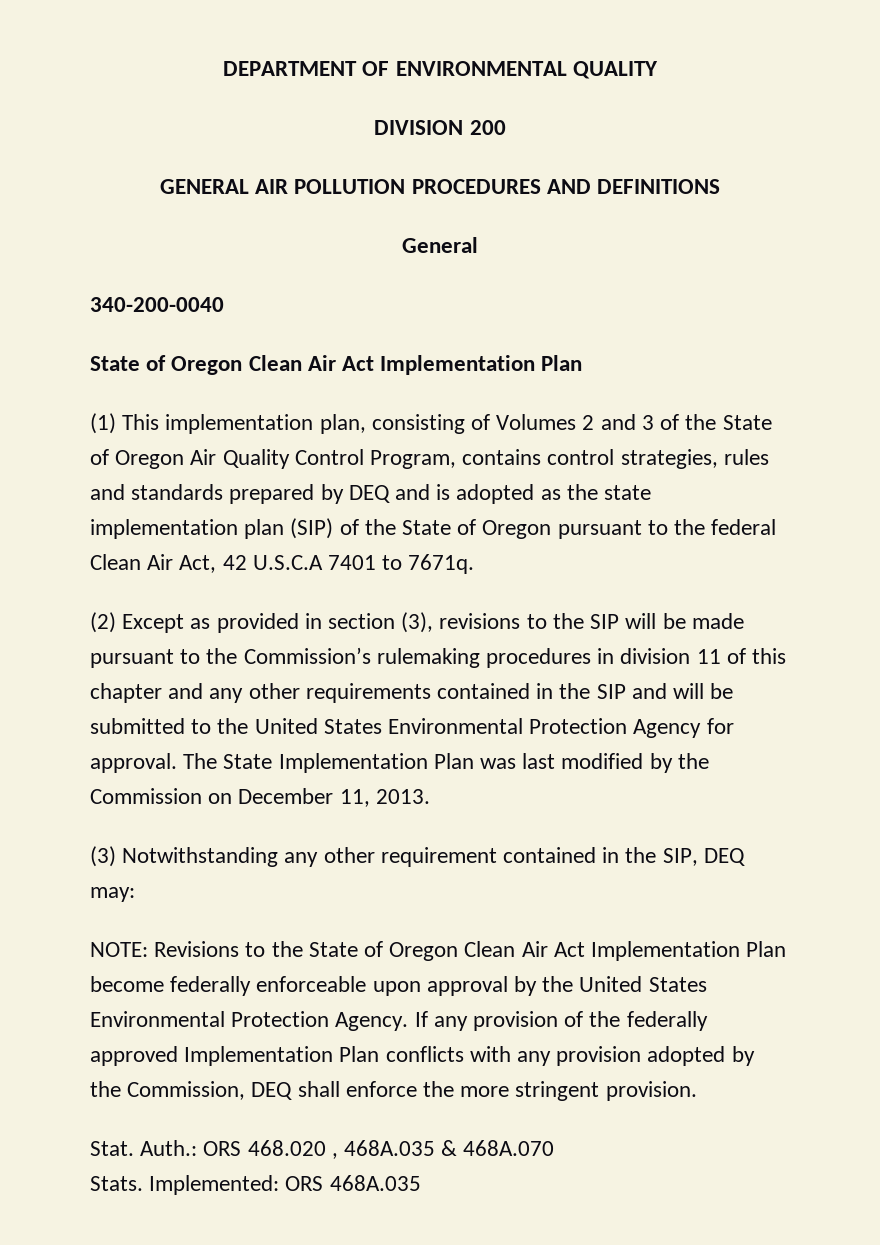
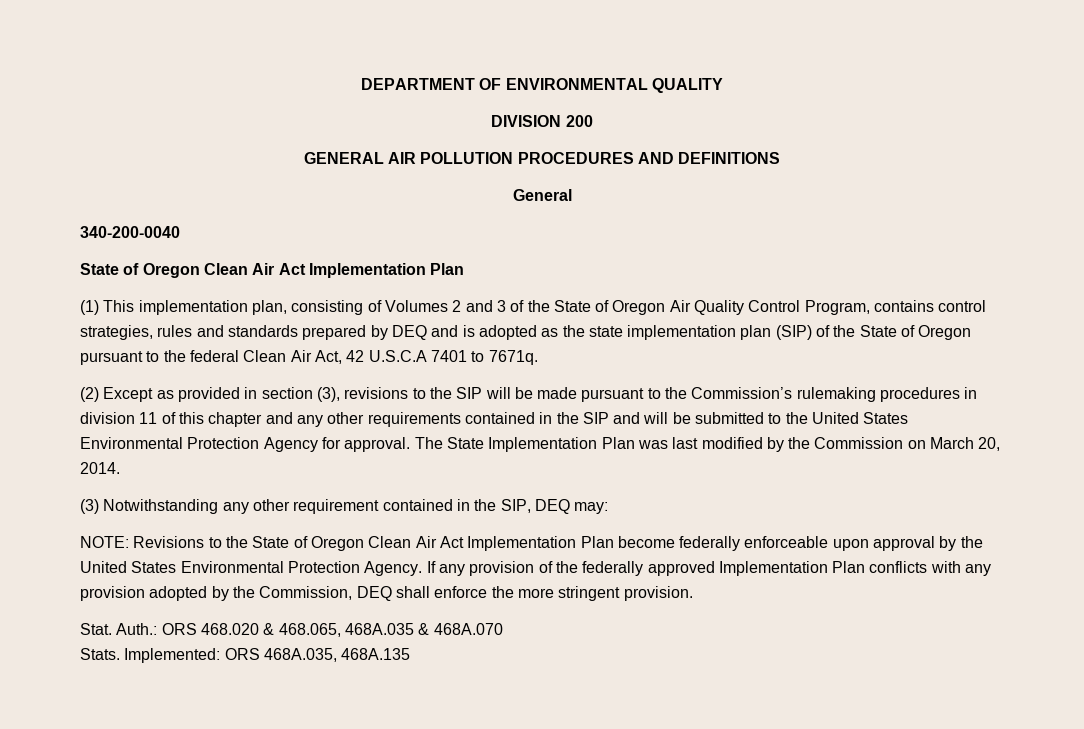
- The State Implementation Plan was last modified by the Commission on December 11, 2013.
+ The State Implementation Plan was last modified by the Commission on March 20, 2014.
- Auth.: ORS 468.020 , 468A.035 & 468A.070
+ Auth.: ORS 468.020 & 468.065, 468A.035 & 468A.070
- Implemented: ORS 468A.035
+ Implemented: ORS 468A.035, 468A.135

